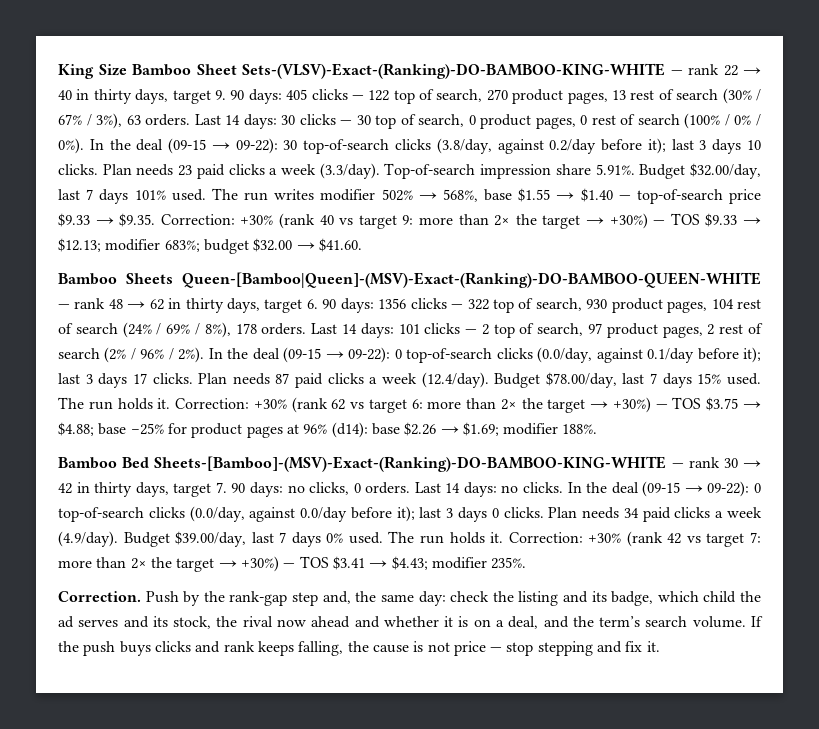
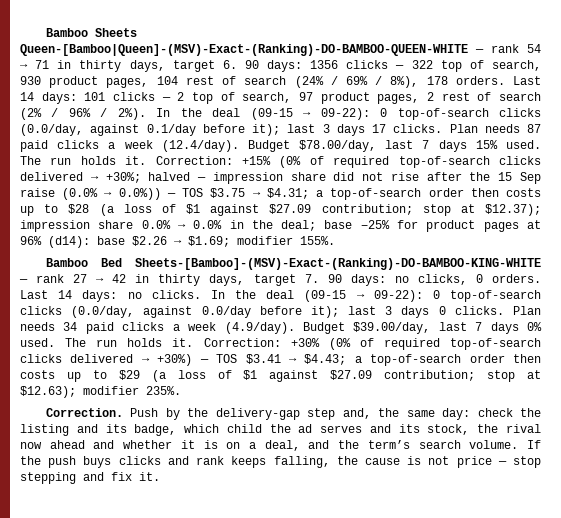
- King Size Bamboo Sheet Sets-(VLSV)-Exact-(Ranking)-DO-BAMBOO-KING-WHITE — rank 22 → 40 in thirty days, target 9. 90 days: 405 clicks — 122 top of search, 270 product pages, 13 rest of search (30% / 67% / 3%), 63 orders. Last 14 days: 30 clicks — 30 top of search, 0 product pages, 0 rest of search (100% / 0% / 0%). In the deal (09-15 → 09-22): 30 top-of-search clicks (3.8/day, against 0.2/day before it); last 3 days 10 clicks. Plan needs 23 paid clicks a week (3.3/day). Top-of-search impression share 5.91%. Budget $32.00/day, last 7 days 101% used. The run writes modifier 502% → 568%, base $1.55 → $1.40 — top-of-search price $9.33 → $9.35. Correction: +30% (rank 40 vs target 9: more than 2× the target → +30%) — TOS $9.33 → $12.13; modifier 683%; budget $32.00 → $41.60.
- Bamboo Sheets Queen-[Bamboo|Queen]-(MSV)-Exact-(Ranking)-DO-BAMBOO-QUEEN-WHITE — rank 48 → 62 in thirty days, target 6. 90 days: 1356 clicks — 322 top of search, 930 product pages, 104 rest of search (24% / 69% / 8%), 178 orders.
+ Bamboo Sheets Queen-[Bamboo|Queen]-(MSV)-Exact-(Ranking)-DO-BAMBOO-QUEEN-WHITE — rank 54 → 71 in thirty days, target 6. 90 days: 1356 clicks — 322 top of search, 930 product pages, 104 rest of search (24% / 69% / 8%), 178 orders.
- Correction: +30% (rank 62 vs target 6: more than 2× the target → +30%) — TOS $3.75 → $4.88; base −25% for product pages at 96% (d14): base $2.26 → $1.69; modifier 188%.
+ Correction: +15% (0% of required top-of-search clicks delivered → +30%; halved — impression share did not rise after the 15 Sep raise (0.0% → 0.0%)) — TOS $3.75 → $4.31; a top-of-search order then costs up to $28 (a loss of $1 against $27.09 contribution; stop at $12.37); impression share 0.0% → 0.0% in the deal; base −25% for product pages at 96% (d14): base $2.26 → $1.69; modifier 155%.
- Bamboo Bed Sheets-[Bamboo]-(MSV)-Exact-(Ranking)-DO-BAMBOO-KING-WHITE — rank 30 → 42 in thirty days, target 7. 90 days: no clicks, 0 orders.
+ Bamboo Bed Sheets-[Bamboo]-(MSV)-Exact-(Ranking)-DO-BAMBOO-KING-WHITE — rank 27 → 42 in thirty days, target 7. 90 days: no clicks, 0 orders.
- Correction: +30% (rank 42 vs target 7: more than 2× the target → +30%) — TOS $3.41 → $4.43; modifier 235%.
+ Correction: +30% (0% of required top-of-search clicks delivered → +30%) — TOS $3.41 → $4.43; a top-of-search order then costs up to $29 (a loss of $1 against $27.09 contribution; stop at $12.63); modifier 235%.
- Push by the rank-gap step and, the same day: check the listing and its badge, which child the ad serves and its stock, the rival now ahead and whether it is on a deal, and the term’s search volume.
+ Push by the delivery-gap step and, the same day: check the listing and its badge, which child the ad serves and its stock, the rival now ahead and whether it is on a deal, and the term’s search volume.

